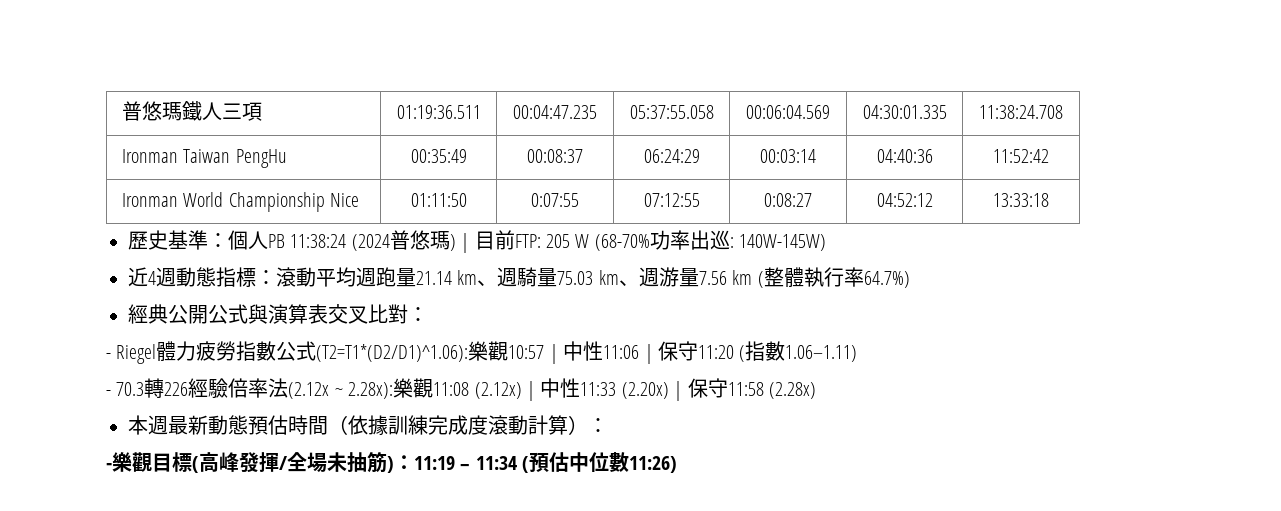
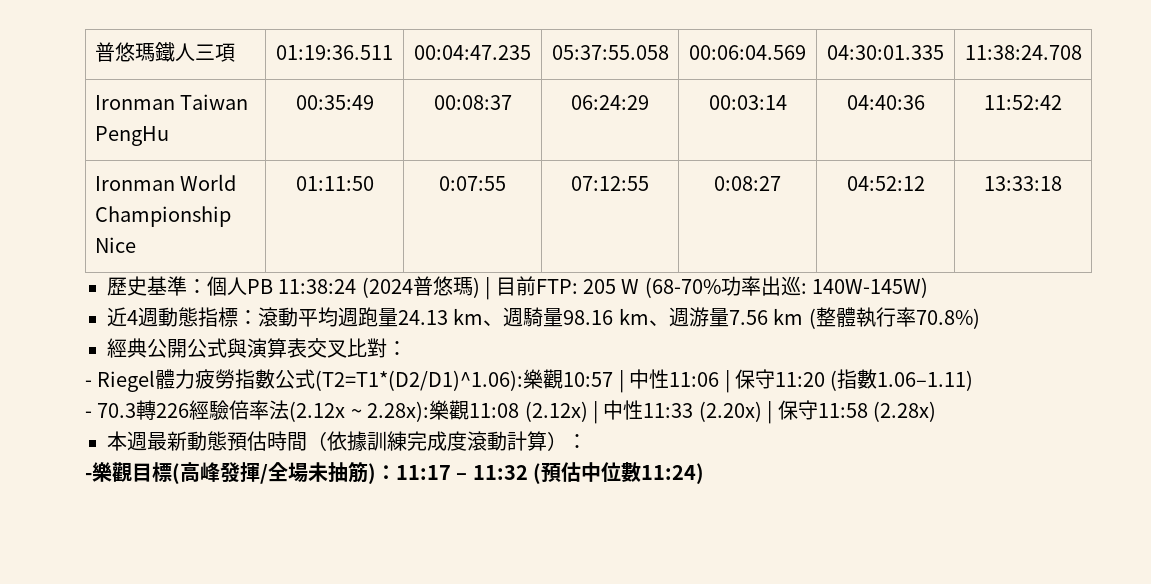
- 近4週動態指標：滾動平均週跑量21.14 km、週騎量75.03 km、週游量7.56 km (整體執行率64.7%)
+ 近4週動態指標：滾動平均週跑量24.13 km、週騎量98.16 km、週游量7.56 km (整體執行率70.8%)
- -樂觀目標(高峰發揮/全場未抽筋)：11:19 – 11:34 (預估中位數11:26)
+ -樂觀目標(高峰發揮/全場未抽筋)：11:17 – 11:32 (預估中位數11:24)

